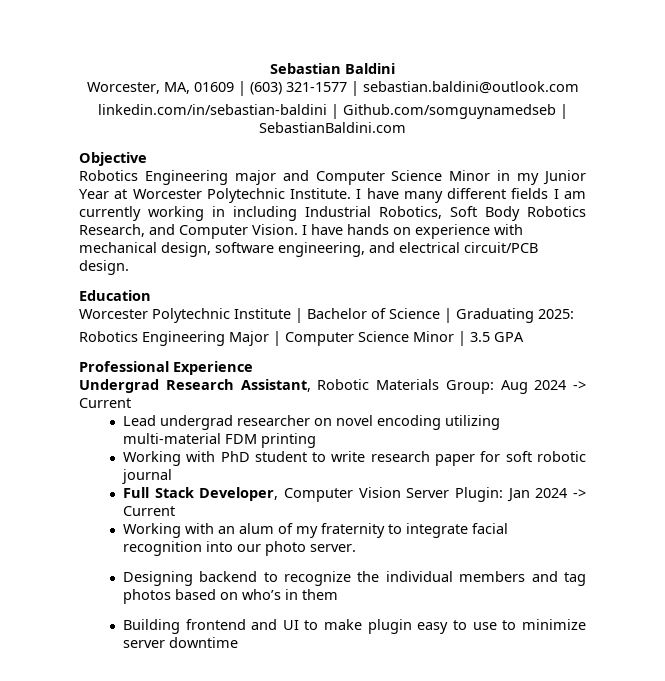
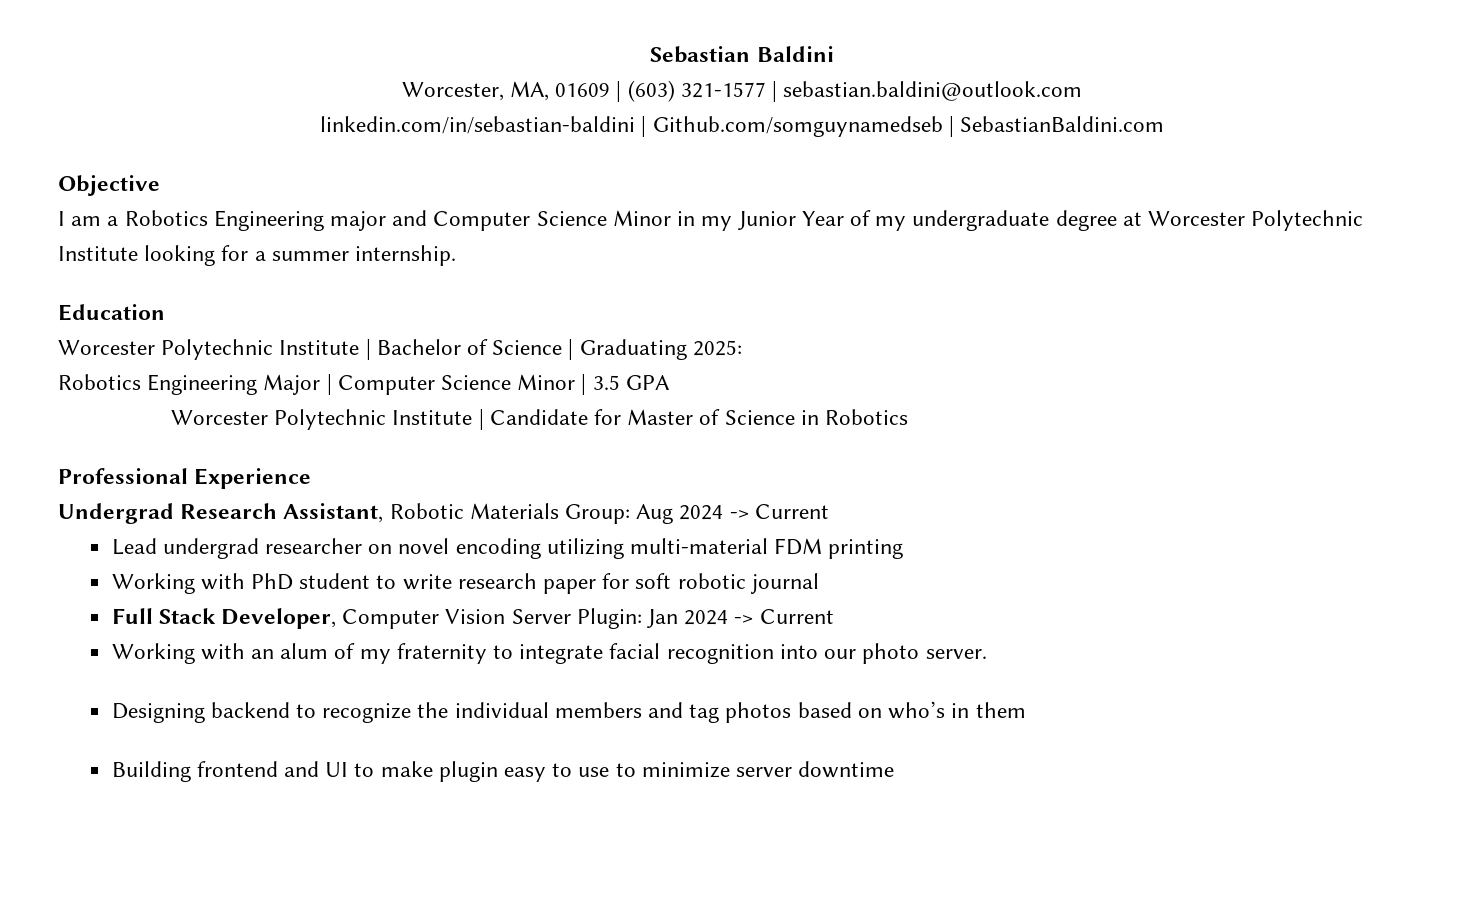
- Robotics Engineering major and Computer Science Minor in my Junior Year at Worcester Polytechnic Institute. I have many different fields I am currently working in including Industrial Robotics, Soft Body Robotics Research, and Computer Vision. I have hands on experience with mechanical design, software engineering, and electrical circuit/PCB design.
+ I am a Robotics Engineering major and Computer Science Minor in my Junior Year of my undergraduate degree at Worcester Polytechnic Institute looking for a summer internship.
+ Worcester Polytechnic Institute | Candidate for Master of Science in Robotics

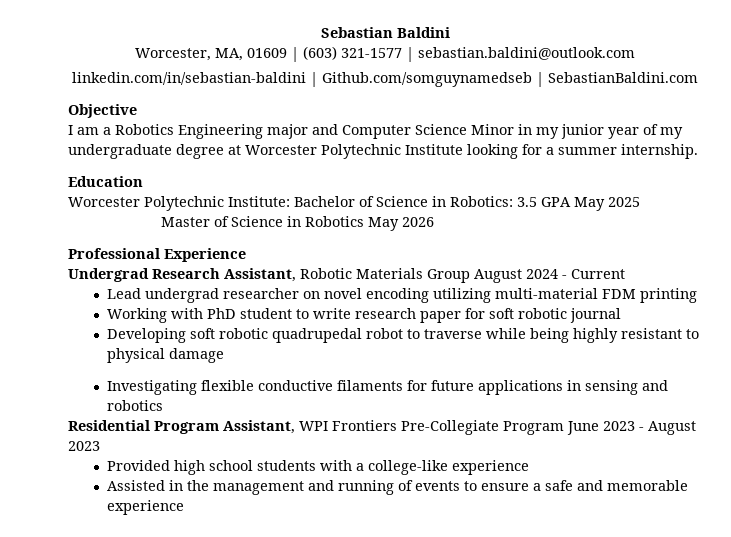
- I am a Robotics Engineering major and Computer Science Minor in my Junior Year of my undergraduate degree at Worcester Polytechnic Institute looking for a summer internship.
+ I am a Robotics Engineering major and Computer Science Minor in my junior year of my undergraduate degree at Worcester Polytechnic Institute looking for a summer internship.
- Worcester Polytechnic Institute | Bachelor of Science | Graduating 2025:
- Robotics Engineering Major | Computer Science Minor | 3.5 GPA
- Worcester Polytechnic Institute | Candidate for Master of Science in Robotics
+ Worcester Polytechnic Institute: Bachelor of Science in Robotics: 3.5 GPA May 2025
+ Master of Science in Robotics May 2026
- Undergrad Research Assistant, Robotic Materials Group: Aug 2024 -> Current
+ Undergrad Research Assistant, Robotic Materials Group August 2024 - Current
- Full Stack Developer, Computer Vision Server Plugin: Jan 2024 -> Current
- Working with an alum of my fraternity to integrate facial recognition into our photo server.
- Designing backend to recognize the individual members and tag photos based on who’s in them
- Building frontend and UI to make plugin easy to use to minimize server downtime
+ Developing soft robotic quadrupedal robot to traverse while being highly resistant to physical damage
+ Investigating flexible conductive filaments for future applications in sensing and robotics
+ Residential Program Assistant, WPI Frontiers Pre-Collegiate Program June 2023 - August 2023
+ Provided high school students with a college-like experience
+ Assisted in the management and running of events to ensure a safe and memorable experience

